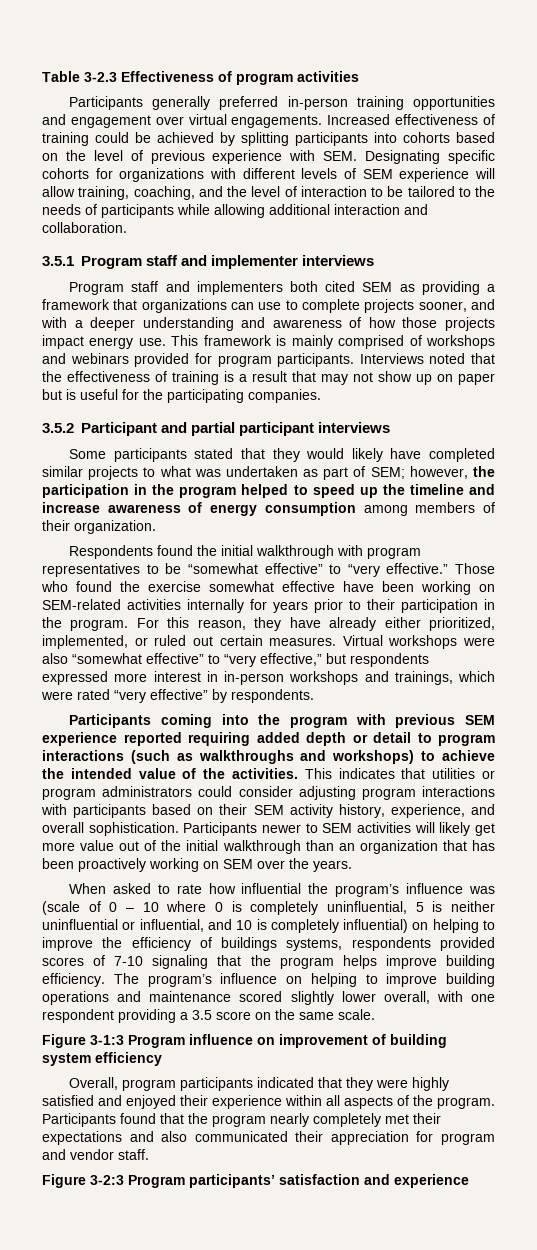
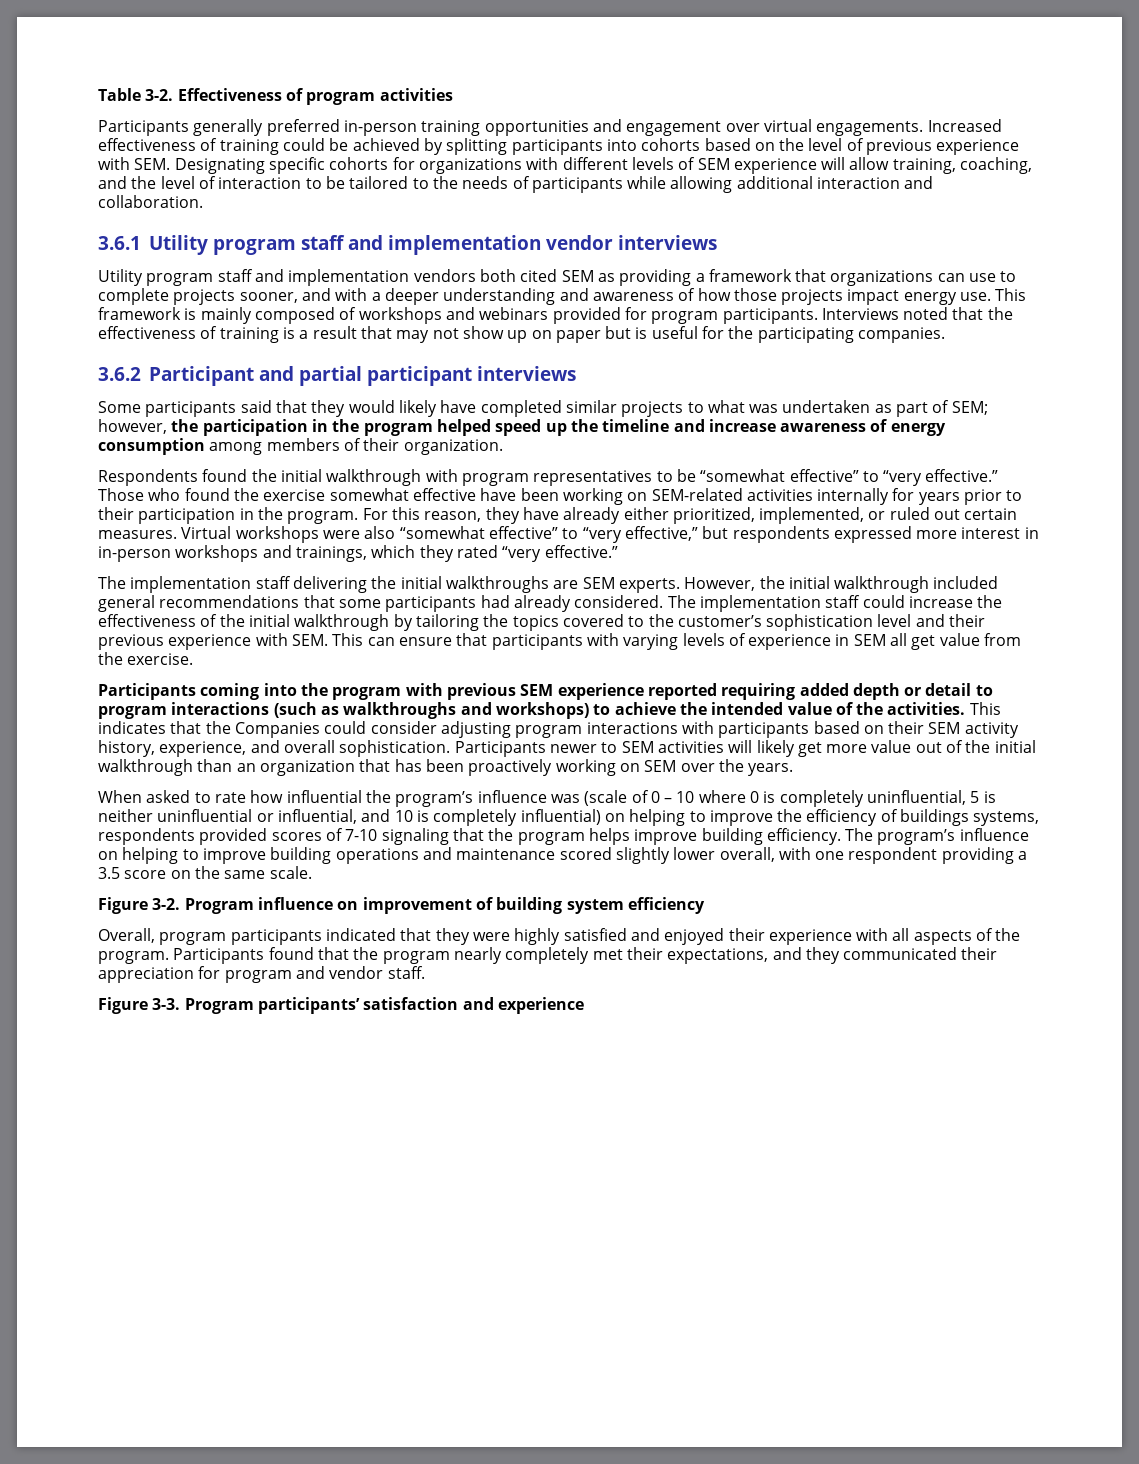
- Table 3-2.3 Effectiveness of program activities
+ Table 3-2. Effectiveness of program activities
- 3.5.1 Program staff and implementer interviews
- Program staff and implementers both cited SEM as providing a framework that organizations can use to complete projects sooner, and with a deeper understanding and awareness of how those projects impact energy use.
+ 3.6.1 Utility program staff and implementation vendor interviews
+ Utility program staff and implementation vendors both cited SEM as providing a framework that organizations can use to complete projects sooner, and with a deeper understanding and awareness of how those projects impact energy use.
- This framework is mainly comprised of workshops and webinars provided for program participants.
+ This framework is mainly composed of workshops and webinars provided for program participants.
- 3.5.2 Participant and partial participant interviews
+ 3.6.2 Participant and partial participant interviews
- Some participants stated that they would likely have completed similar projects to what was undertaken as part of SEM; however, the participation in the program helped to speed up the timeline and increase awareness of energy consumption among members of their organization.
+ Some participants said that they would likely have completed similar projects to what was undertaken as part of SEM; however, the participation in the program helped speed up the timeline and increase awareness of energy consumption among members of their organization.
- Virtual workshops were also “somewhat effective” to “very effective,” but respondents expressed more interest in in-person workshops and trainings, which were rated “very effective” by respondents.
+ Virtual workshops were also “somewhat effective” to “very effective,” but respondents expressed more interest in in-person workshops and trainings, which they rated “very effective.”
+ The implementation staff delivering the initial walkthroughs are SEM experts. However, the initial walkthrough included general recommendations that some participants had already considered. The implementation staff could increase the effectiveness of the initial walkthrough by tailoring the topics covered to the customer’s sophistication level and their previous experience with SEM. This can ensure that participants with varying levels of experience in SEM all get value from the exercise.
- This indicates that utilities or program administrators could consider adjusting program interactions with participants based on their SEM activity history, experience, and overall sophistication.
+ This indicates that the Companies could consider adjusting program interactions with participants based on their SEM activity history, experience, and overall sophistication.
- Figure 3-1:3 Program influence on improvement of building system efficiency
+ Figure 3-2. Program influence on improvement of building system efficiency
- Overall, program participants indicated that they were highly satisfied and enjoyed their experience within all aspects of the program.
+ Overall, program participants indicated that they were highly satisfied and enjoyed their experience with all aspects of the program.
- Participants found that the program nearly completely met their expectations and also communicated their appreciation for program and vendor staff.
+ Participants found that the program nearly completely met their expectations, and they communicated their appreciation for program and vendor staff.
- Figure 3-2:3 Program participants’ satisfaction and experience
+ Figure 3-3. Program participants’ satisfaction and experience

